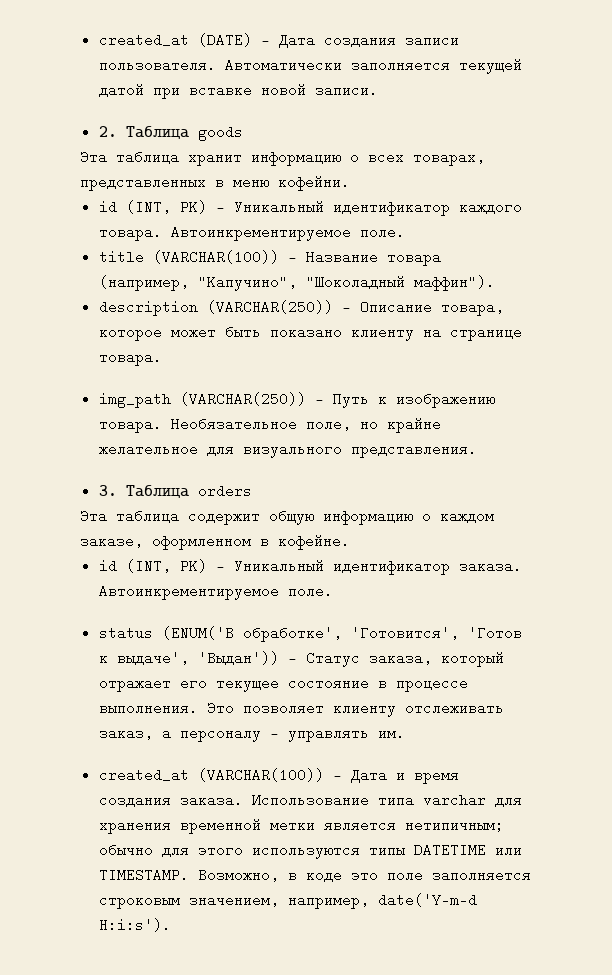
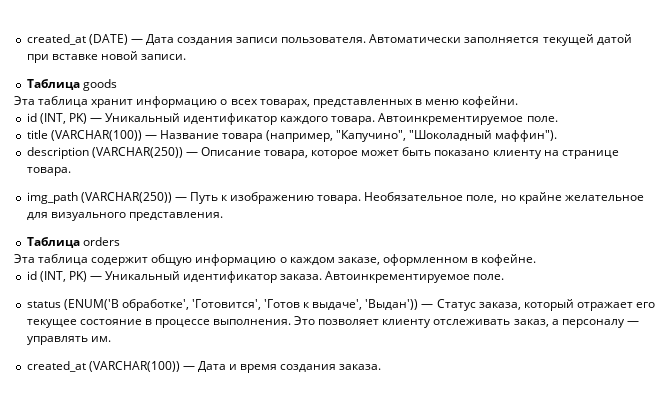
- 2. Таблица goods
+ Таблица goods
- 3. Таблица orders
+ Таблица orders
- Использование типа varchar для хранения временной метки является нетипичным; обычно для этого используются типы DATETIME или TIMESTAMP. Возможно, в коде это поле заполняется строковым значением, например, date('Y-m-d H:i:s').

